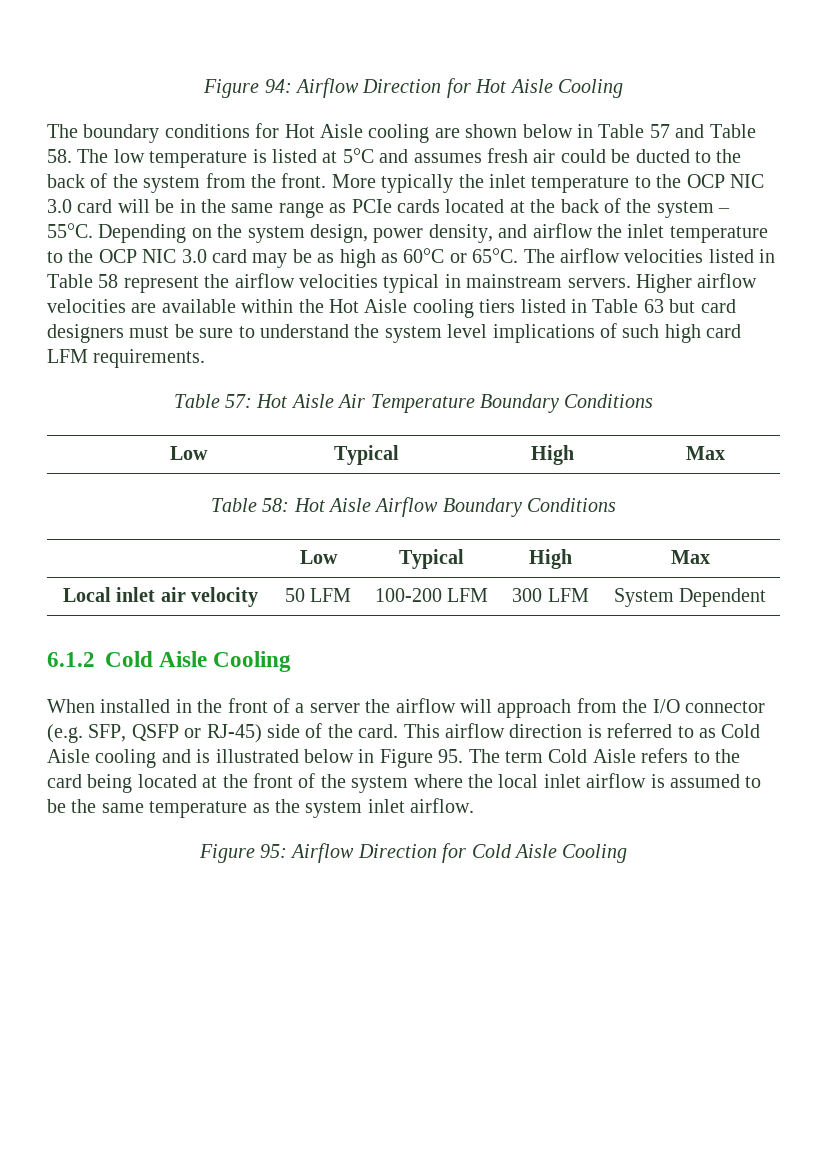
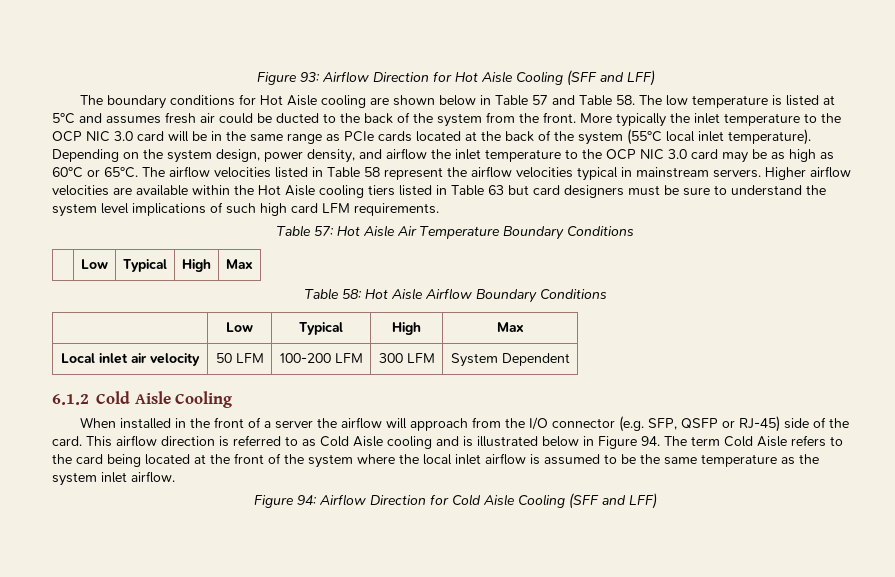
- Figure 94: Airflow Direction for Hot Aisle Cooling
+ Figure 93: Airflow Direction for Hot Aisle Cooling (SFF and LFF)
- More typically the inlet temperature to the OCP NIC 3.0 card will be in the same range as PCIe cards located at the back of the system – 55°C.
+ More typically the inlet temperature to the OCP NIC 3.0 card will be in the same range as PCIe cards located at the back of the system (55°C local inlet temperature).
- This airflow direction is referred to as Cold Aisle cooling and is illustrated below in Figure 95. The term Cold Aisle refers to the card being located at the front of the system where the local inlet airflow is assumed to be the same temperature as the system inlet airflow.
+ This airflow direction is referred to as Cold Aisle cooling and is illustrated below in Figure 94. The term Cold Aisle refers to the card being located at the front of the system where the local inlet airflow is assumed to be the same temperature as the system inlet airflow.
- Figure 95: Airflow Direction for Cold Aisle Cooling
+ Figure 94: Airflow Direction for Cold Aisle Cooling (SFF and LFF)

